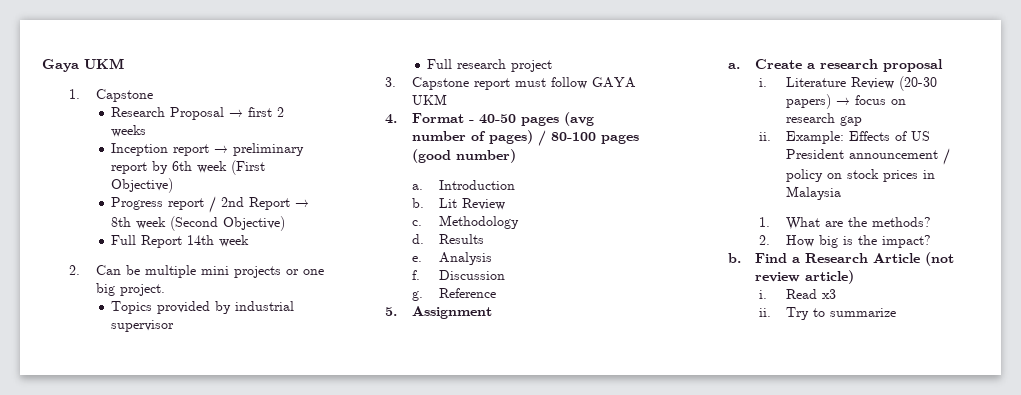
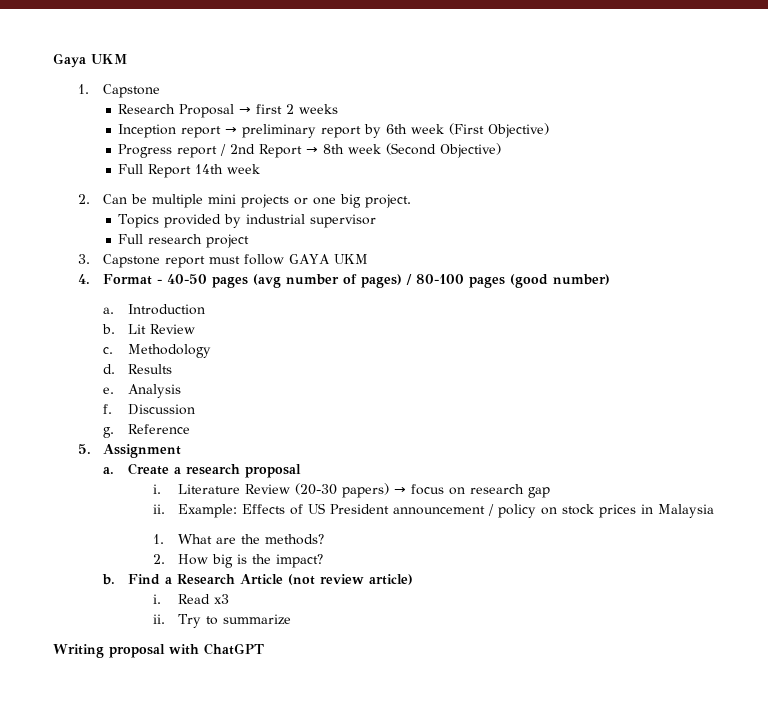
+ Writing proposal with ChatGPT

